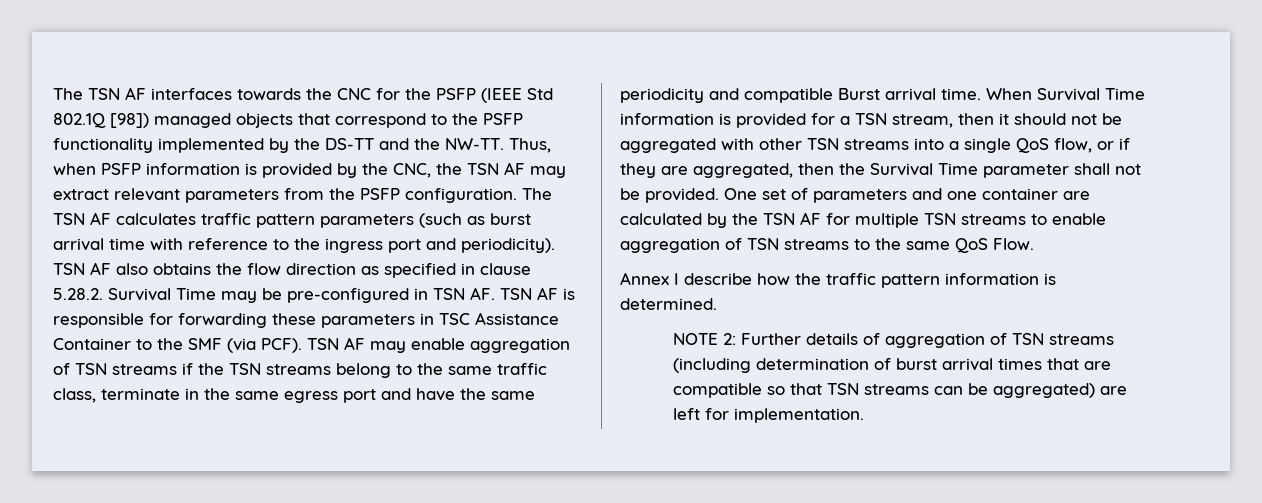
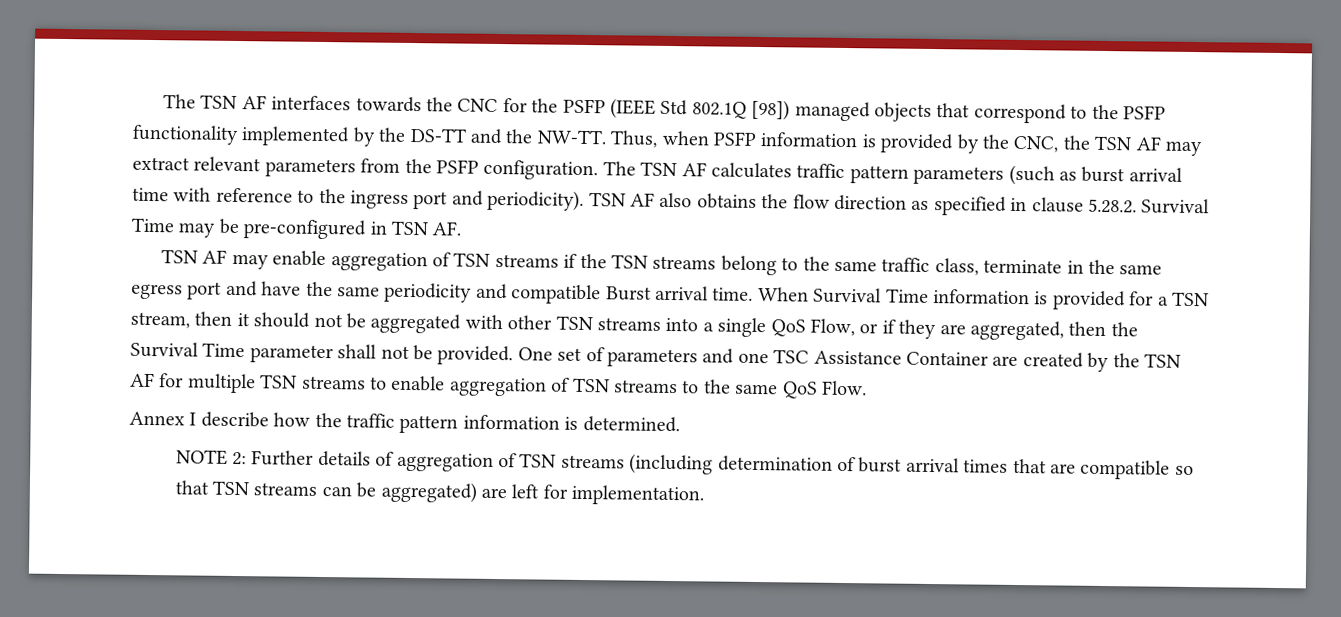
- TSN AF also obtains the flow direction as specified in clause 5.28.2. Survival Time may be pre-configured in TSN AF. TSN AF is responsible for forwarding these parameters in TSC Assistance Container to the SMF (via PCF). TSN AF may enable aggregation of TSN streams if the TSN streams belong to the same traffic class, terminate in the same egress port and have the same periodicity and compatible Burst arrival time.
+ TSN AF also obtains the flow direction as specified in clause 5.28.2. Survival Time may be pre-configured in TSN AF.
+ TSN AF may enable aggregation of TSN streams if the TSN streams belong to the same traffic class, terminate in the same egress port and have the same periodicity and compatible Burst arrival time.
- When Survival Time information is provided for a TSN stream, then it should not be aggregated with other TSN streams into a single QoS flow, or if they are aggregated, then the Survival Time parameter shall not be provided.
+ When Survival Time information is provided for a TSN stream, then it should not be aggregated with other TSN streams into a single QoS Flow, or if they are aggregated, then the Survival Time parameter shall not be provided.
- One set of parameters and one container are calculated by the TSN AF for multiple TSN streams to enable aggregation of TSN streams to the same QoS Flow.
+ One set of parameters and one TSC Assistance Container are created by the TSN AF for multiple TSN streams to enable aggregation of TSN streams to the same QoS Flow.

